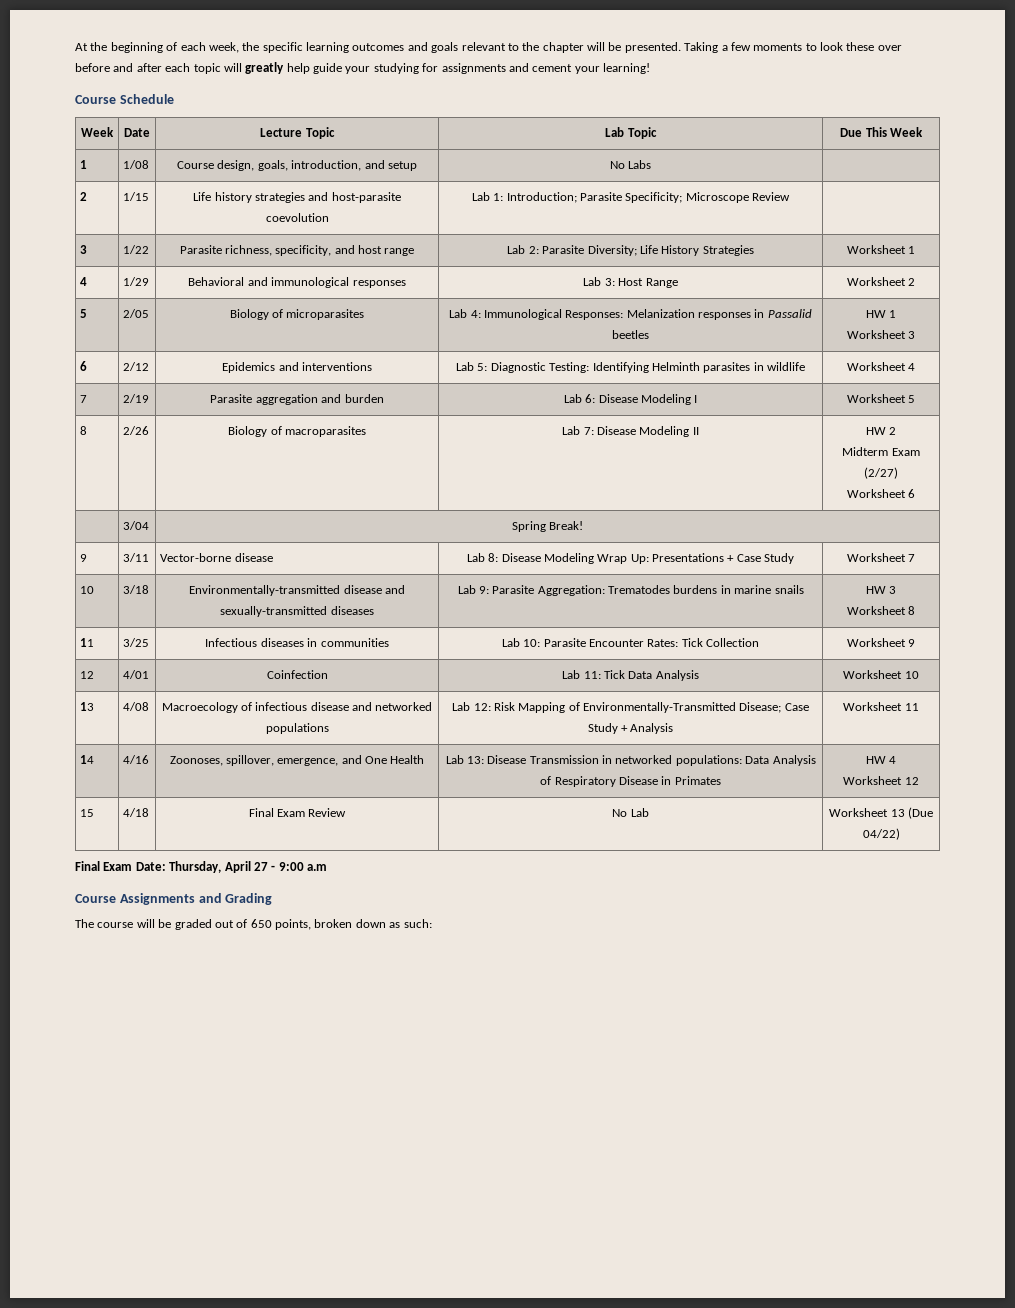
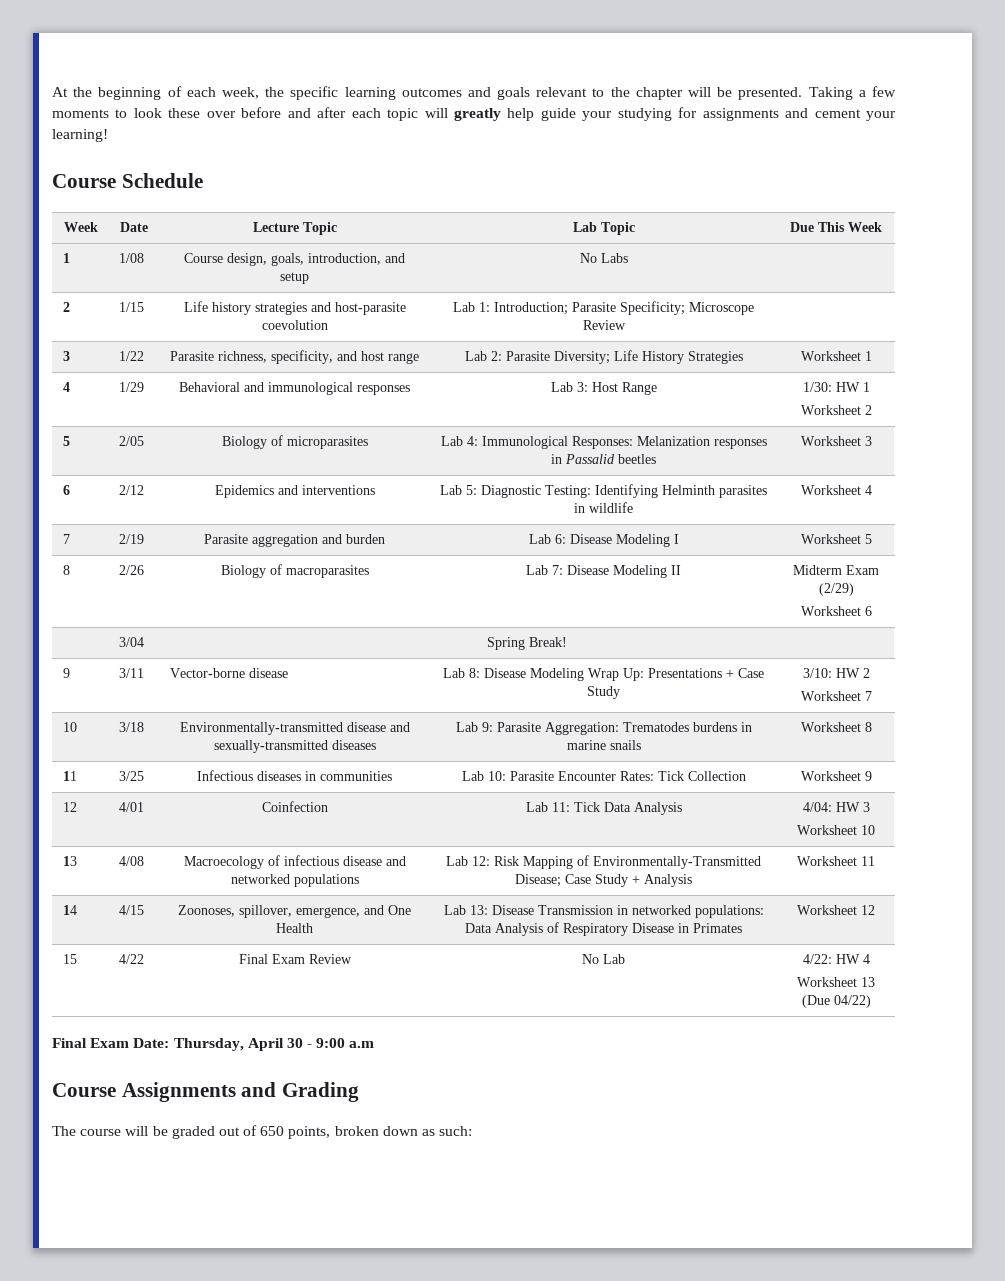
- 4 | 1/29 | Behavioral and immunological responses | Lab 3: Host Range | Worksheet 2
+ 4 | 1/29 | Behavioral and immunological responses | Lab 3: Host Range | 1/30: HW 1
+ Worksheet 2
- 5 | 2/05 | Biology of microparasites | Lab 4: Immunological Responses: Melanization responses in Passalid beetles | HW 1
- Worksheet 3
+ 5 | 2/05 | Biology of microparasites | Lab 4: Immunological Responses: Melanization responses in Passalid beetles | Worksheet 3
- 8 | 2/26 | Biology of macroparasites | Lab 7: Disease Modeling II | HW 2
- Midterm Exam (2/27)
+ 8 | 2/26 | Biology of macroparasites | Lab 7: Disease Modeling II | Midterm Exam (2/29)
- 9 | 3/11 | Vector-borne disease | Lab 8: Disease Modeling Wrap Up: Presentations + Case Study | Worksheet 7
+ 9 | 3/11 | Vector-borne disease | Lab 8: Disease Modeling Wrap Up: Presentations + Case Study | 3/10: HW 2
+ Worksheet 7
- 10 | 3/18 | Environmentally-transmitted disease and sexually-transmitted diseases | Lab 9: Parasite Aggregation: Trematodes burdens in marine snails | HW 3
- Worksheet 8
+ 10 | 3/18 | Environmentally-transmitted disease and sexually-transmitted diseases | Lab 9: Parasite Aggregation: Trematodes burdens in marine snails | Worksheet 8
- 12 | 4/01 | Coinfection | Lab 11: Tick Data Analysis | Worksheet 10
+ 12 | 4/01 | Coinfection | Lab 11: Tick Data Analysis | 4/04: HW 3
+ Worksheet 10
- 14 | 4/16 | Zoonoses, spillover, emergence, and One Health | Lab 13: Disease Transmission in networked populations: Data Analysis of Respiratory Disease in Primates | HW 4
- Worksheet 12
+ 14 | 4/15 | Zoonoses, spillover, emergence, and One Health | Lab 13: Disease Transmission in networked populations: Data Analysis of Respiratory Disease in Primates | Worksheet 12
- 15 | 4/18 | Final Exam Review | No Lab | Worksheet 13 (Due 04/22)
+ 15 | 4/22 | Final Exam Review | No Lab | 4/22: HW 4
+ Worksheet 13 (Due 04/22)
- Final Exam Date: Thursday, April 27 - 9:00 a.m
+ Final Exam Date: Thursday, April 30 - 9:00 a.m

